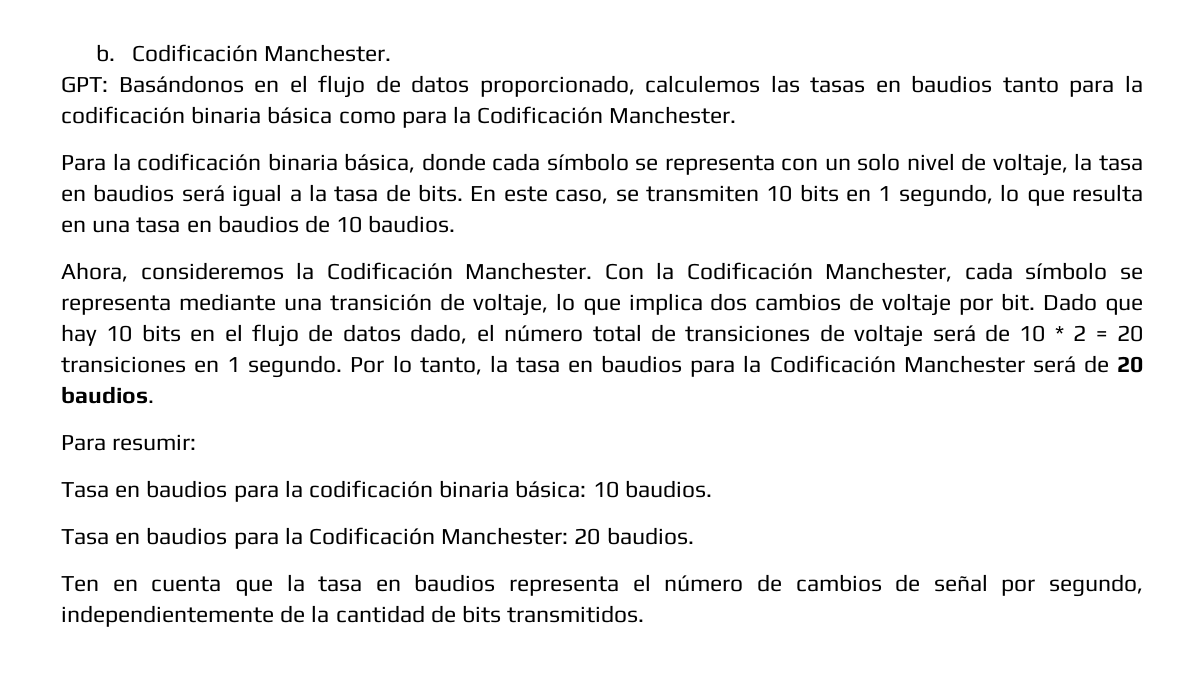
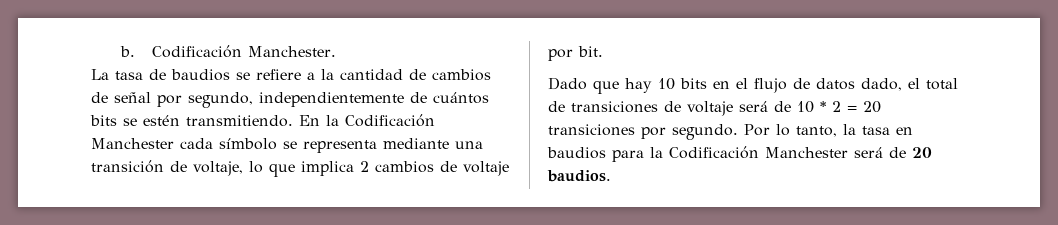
- GPT: Basándonos en el flujo de datos proporcionado, calculemos las tasas en baudios tanto para la codificación binaria básica como para la Codificación Manchester.
- Para la codificación binaria básica, donde cada símbolo se representa con un solo nivel de voltaje, la tasa en baudios será igual a la tasa de bits. En este caso, se transmiten 10 bits en 1 segundo, lo que resulta en una tasa en baudios de 10 baudios.
- Ahora, consideremos la Codificación Manchester. Con la Codificación Manchester, cada símbolo se representa mediante una transición de voltaje, lo que implica dos cambios de voltaje por bit. Dado que hay 10 bits en el flujo de datos dado, el número total de transiciones de voltaje será de 10 * 2 = 20 transiciones en 1 segundo.
+ La tasa de baudios se refiere a la cantidad de cambios de señal por segundo, independientemente de cuántos bits se estén transmitiendo. En la Codificación Manchester cada símbolo se representa mediante una transición de voltaje, lo que implica 2 cambios de voltaje por bit.
+ Dado que hay 10 bits en el flujo de datos dado, el total de transiciones de voltaje será de 10 * 2 = 20 transiciones por segundo.
- Para resumir:
- Tasa en baudios para la codificación binaria básica: 10 baudios.
- Tasa en baudios para la Codificación Manchester: 20 baudios.
- Ten en cuenta que la tasa en baudios representa el número de cambios de señal por segundo, independientemente de la cantidad de bits transmitidos.

